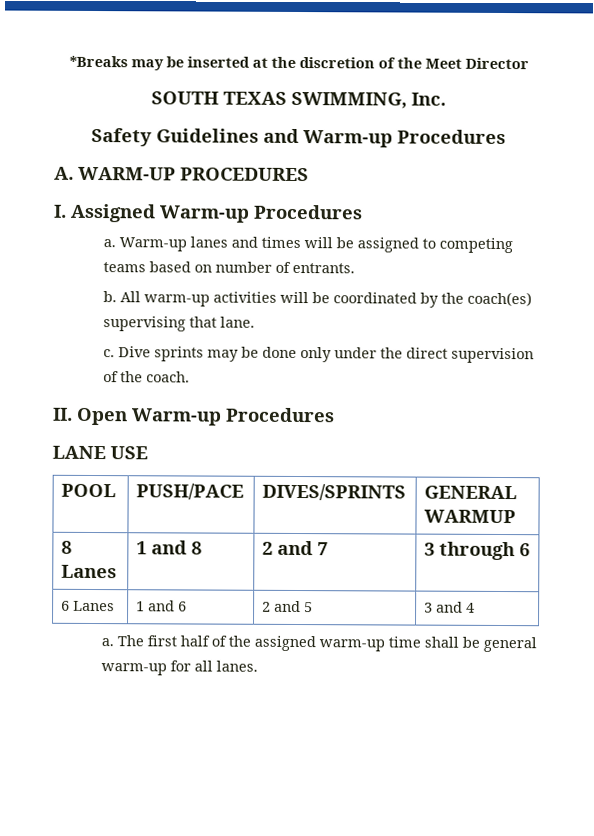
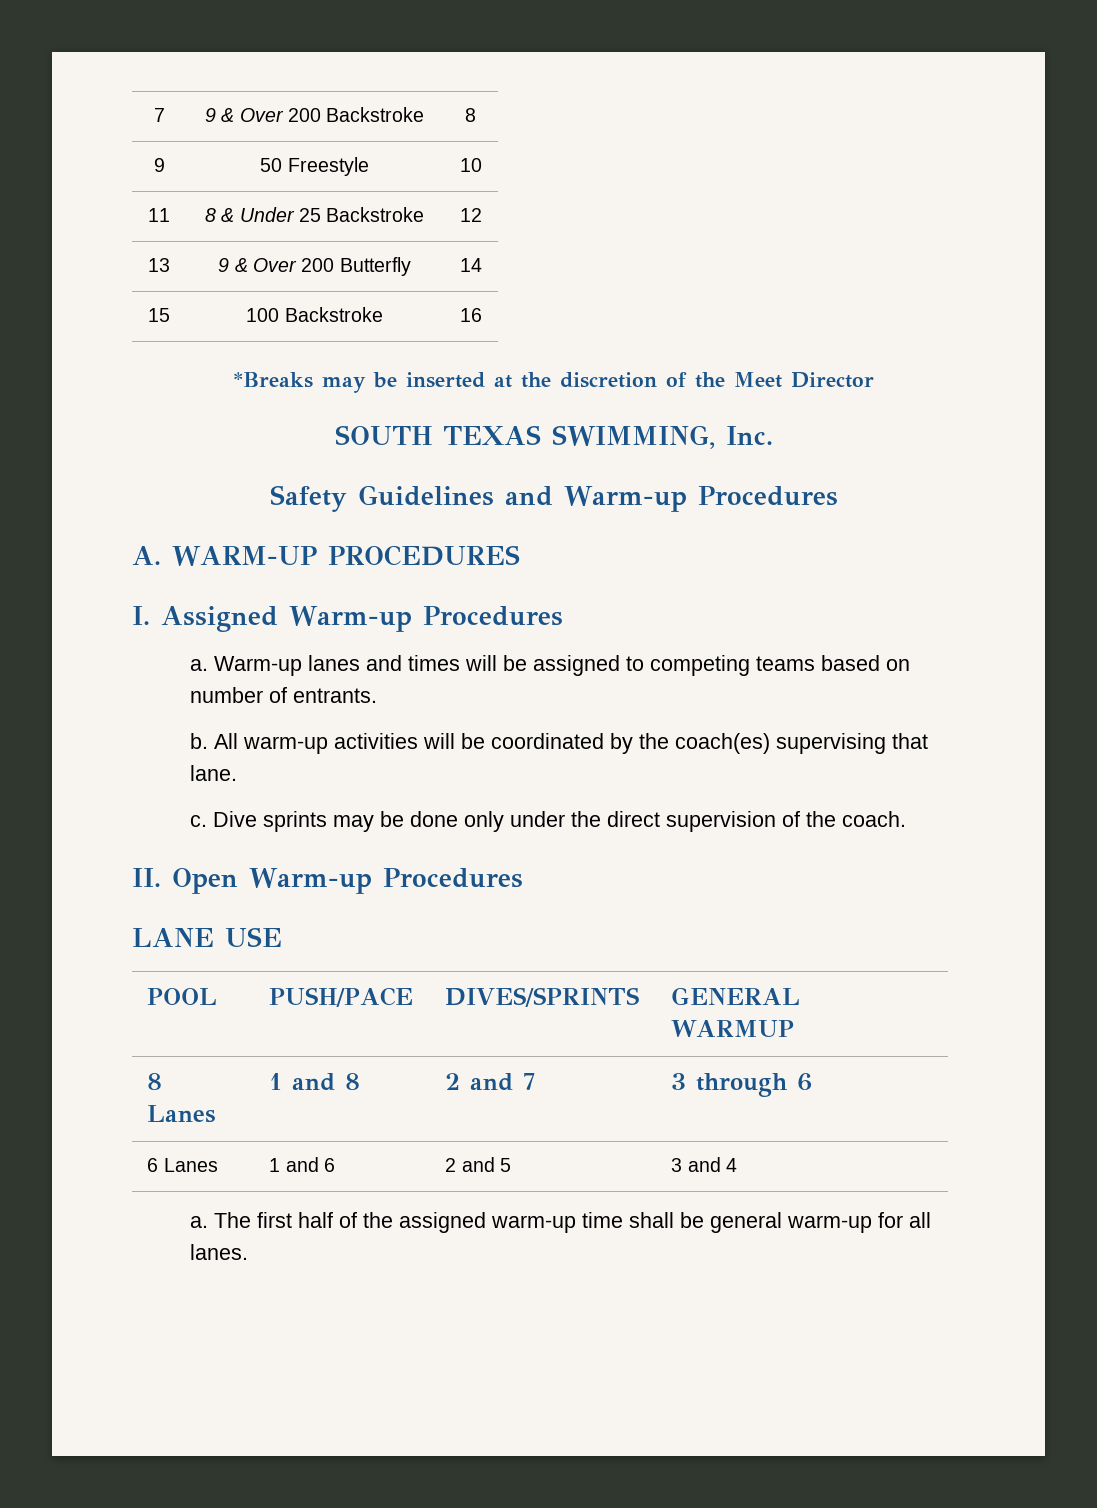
+ 7 | 9 & Over 200 Backstroke | 8
+ 9 | 50 Freestyle | 10
+ 11 | 8 & Under 25 Backstroke | 12
+ 13 | 9 & Over 200 Butterfly | 14
+ 15 | 100 Backstroke | 16

